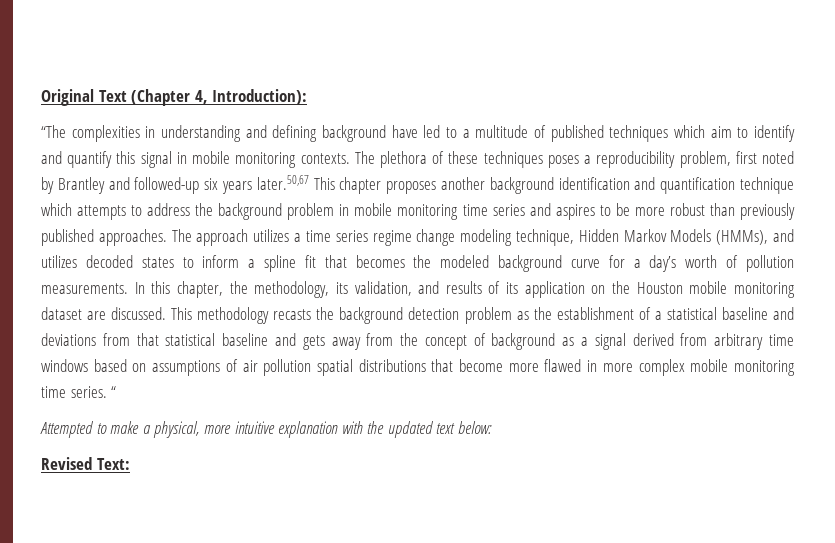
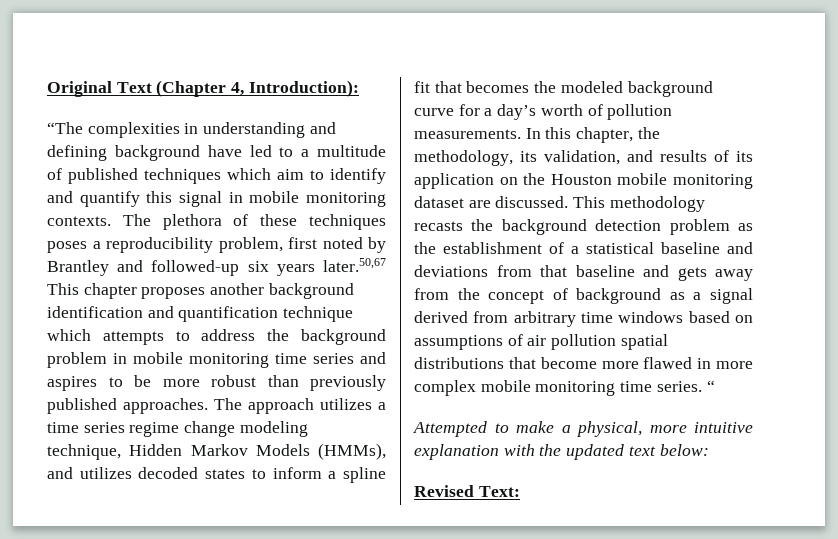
- This methodology recasts the background detection problem as the establishment of a statistical baseline and deviations from that statistical baseline and gets away from the concept of background as a signal derived from arbitrary time windows based on assumptions of air pollution spatial distributions that become more flawed in more complex mobile monitoring time series.
+ This methodology recasts the background detection problem as the establishment of a statistical baseline and deviations from that baseline and gets away from the concept of background as a signal derived from arbitrary time windows based on assumptions of air pollution spatial distributions that become more flawed in more complex mobile monitoring time series.

